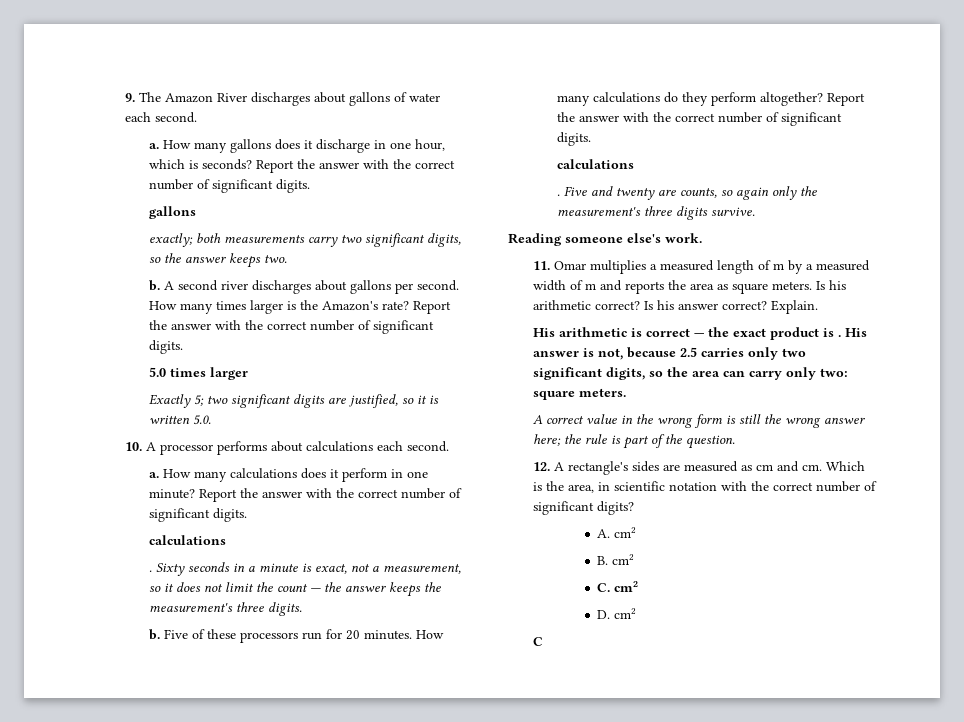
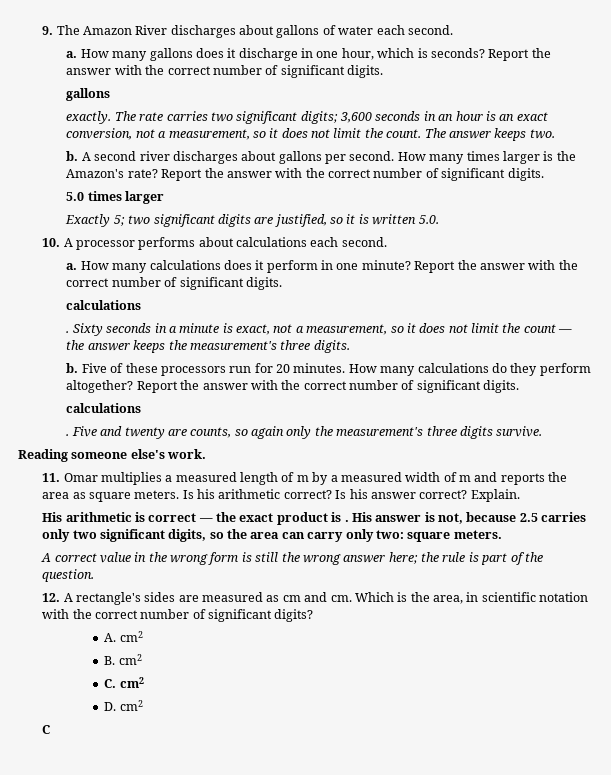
- exactly; both measurements carry two significant digits, so the answer keeps two.
+ exactly. The rate carries two significant digits; 3,600 seconds in an hour is an exact conversion, not a measurement, so it does not limit the count. The answer keeps two.

